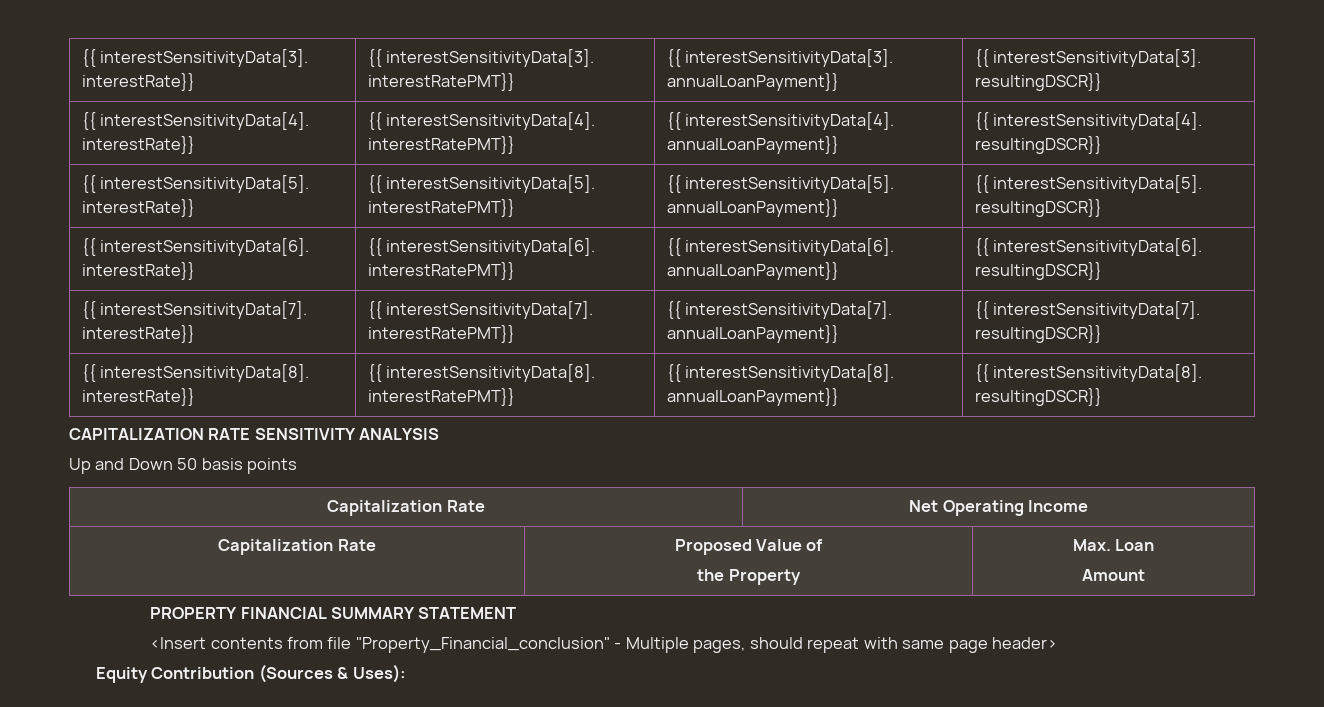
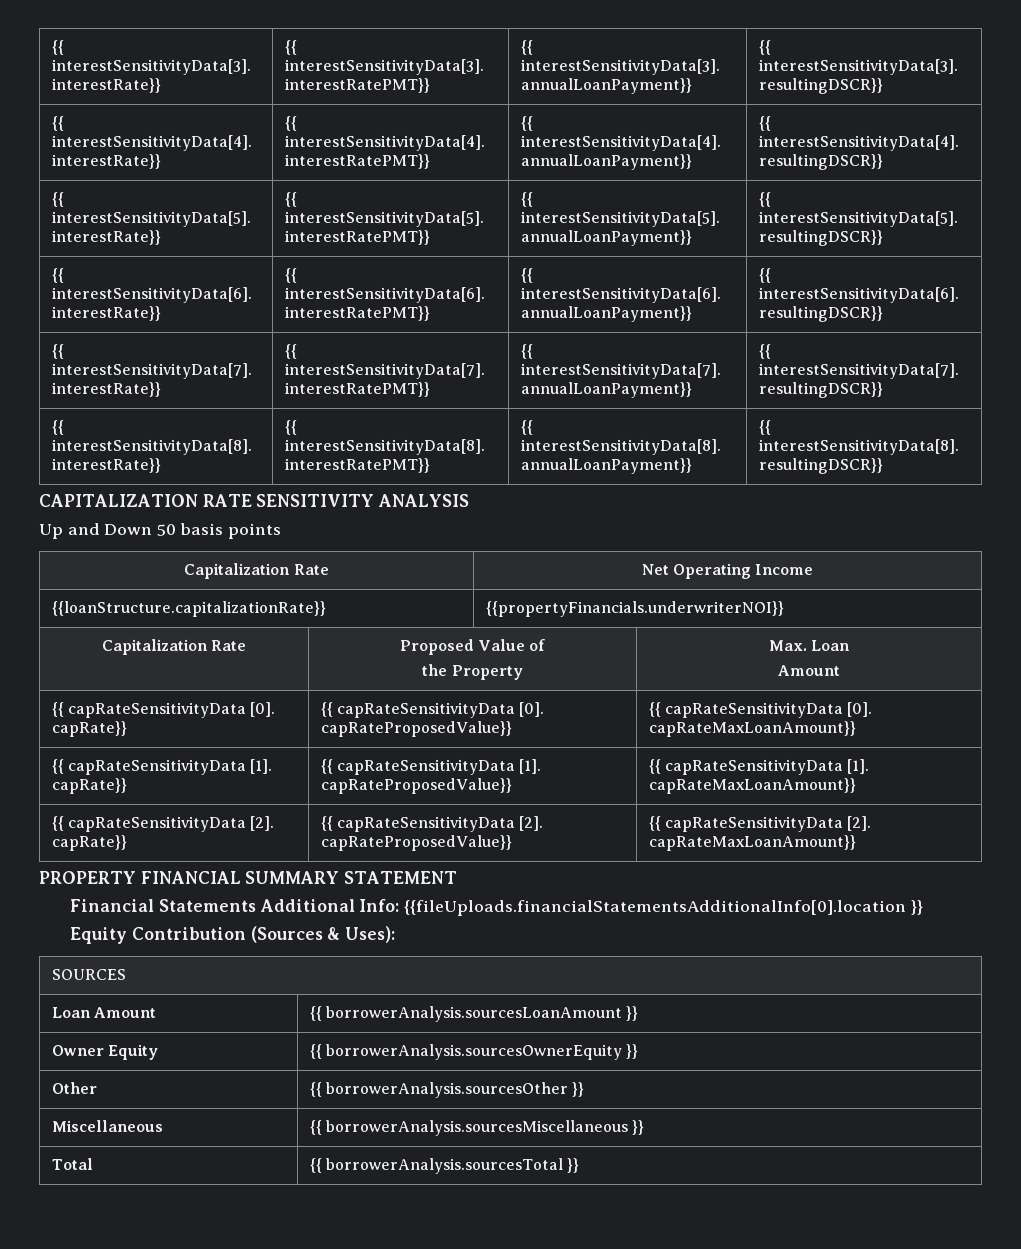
+ {{loanStructure.capitalizationRate}} | {{propertyFinancials.underwriterNOI}}
+ {{ capRateSensitivityData [0]. capRate}} | {{ capRateSensitivityData [0]. capRateProposedValue}} | {{ capRateSensitivityData [0]. capRateMaxLoanAmount}}
+ {{ capRateSensitivityData [1]. capRate}} | {{ capRateSensitivityData [1]. capRateProposedValue}} | {{ capRateSensitivityData [1]. capRateMaxLoanAmount}}
+ {{ capRateSensitivityData [2]. capRate}} | {{ capRateSensitivityData [2]. capRateProposedValue}} | {{ capRateSensitivityData [2]. capRateMaxLoanAmount}}
  PROPERTY FINANCIAL SUMMARY STATEMENT
- <Insert contents from file "Property_Financial_conclusion" - Multiple pages, should repeat with same page header>
+ Financial Statements Additional Info: {{fileUploads.financialStatementsAdditionalInfo[0].location }}
+ SOURCES
+ Loan Amount | {{ borrowerAnalysis.sourcesLoanAmount }}
+ Owner Equity | {{ borrowerAnalysis.sourcesOwnerEquity }}
+ Other | {{ borrowerAnalysis.sourcesOther }}
+ Miscellaneous | {{ borrowerAnalysis.sourcesMiscellaneous }}
+ Total | {{ borrowerAnalysis.sourcesTotal }}

